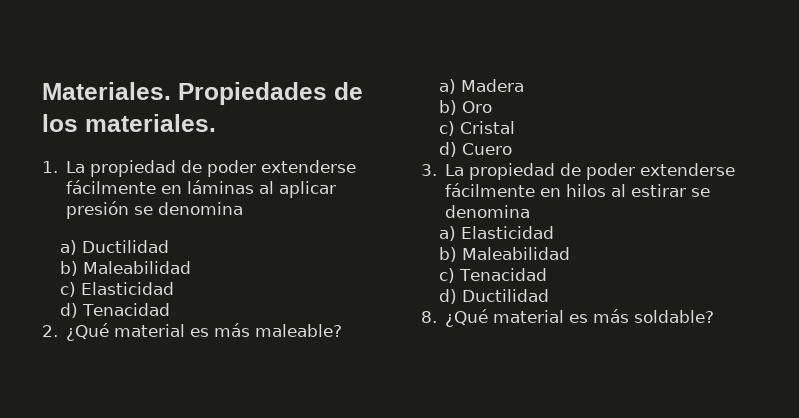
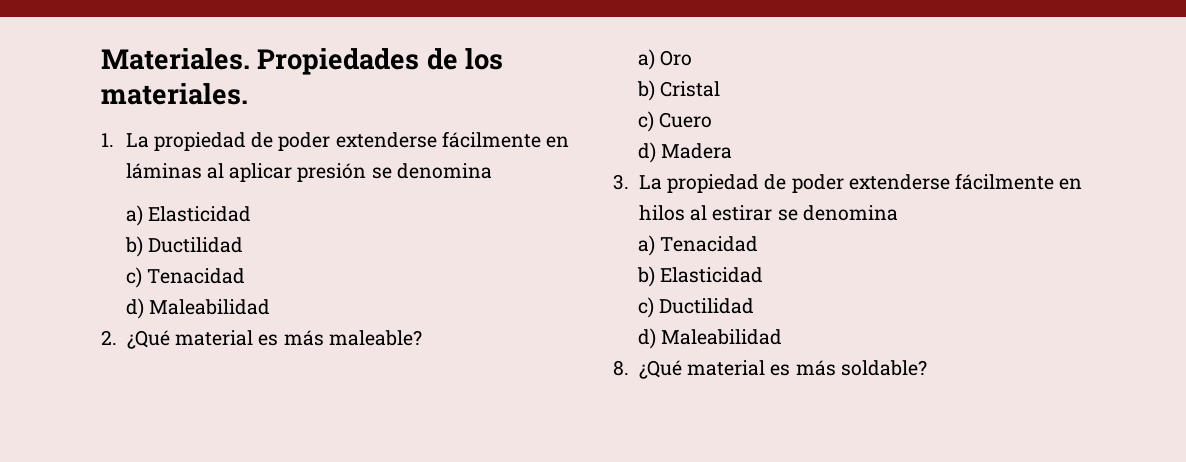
- a) Ductilidad
- b) Maleabilidad
- c) Elasticidad
- d) Tenacidad
+ a) Elasticidad
+ b) Ductilidad
+ c) Tenacidad
+ d) Maleabilidad
- a) Madera
- b) Oro
- c) Cristal
- d) Cuero
+ a) Oro
+ b) Cristal
+ c) Cuero
+ d) Madera
- a) Elasticidad
- b) Maleabilidad
- c) Tenacidad
- d) Ductilidad
+ a) Tenacidad
+ b) Elasticidad
+ c) Ductilidad
+ d) Maleabilidad

